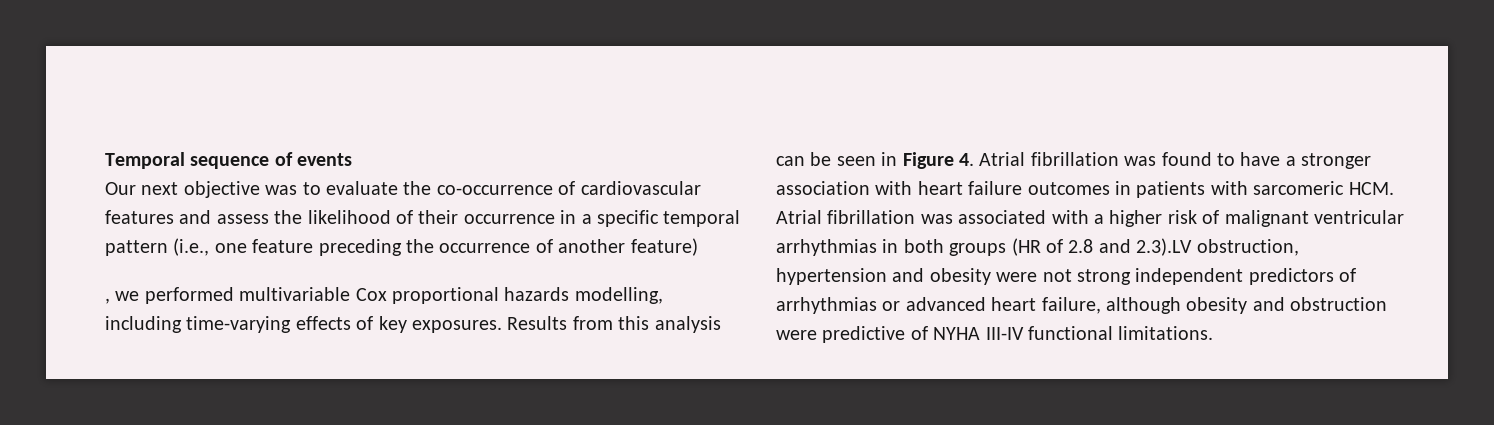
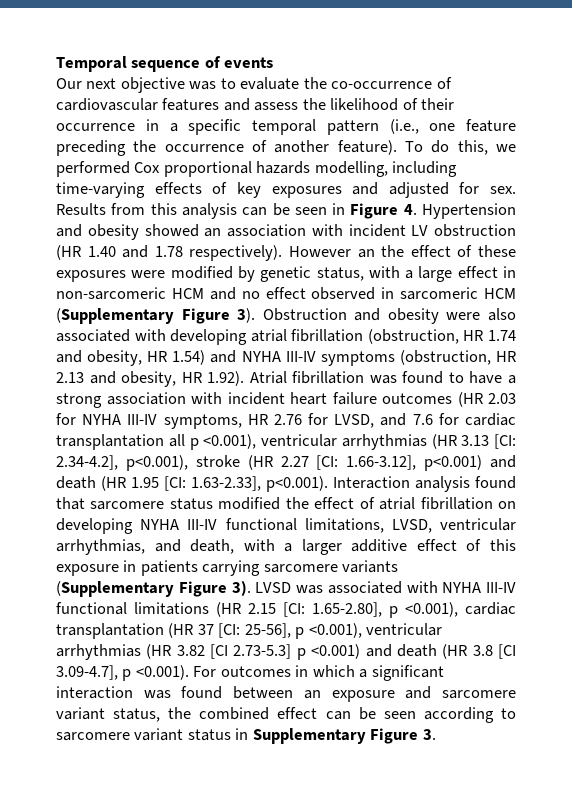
- Our next objective was to evaluate the co-occurrence of cardiovascular features and assess the likelihood of their occurrence in a specific temporal pattern (i.e., one feature preceding the occurrence of another feature)
- , we performed multivariable Cox proportional hazards modelling, including time-varying effects of key exposures.
+ Our next objective was to evaluate the co-occurrence of cardiovascular features and assess the likelihood of their occurrence in a specific temporal pattern (i.e., one feature preceding the occurrence of another feature). To do this, we performed Cox proportional hazards modelling, including time-varying effects of key exposures and adjusted for sex.
- Results from this analysis can be seen in Figure 4. Atrial fibrillation was found to have a stronger association with heart failure outcomes in patients with sarcomeric HCM. Atrial fibrillation was associated with a higher risk of malignant ventricular arrhythmias in both groups (HR of 2.8 and 2.3).LV obstruction, hypertension and obesity were not strong independent predictors of arrhythmias or advanced heart failure, although obesity and obstruction were predictive of NYHA III-IV functional limitations.
+ Results from this analysis can be seen in Figure 4. Hypertension and obesity showed an association with incident LV obstruction (HR 1.40 and 1.78 respectively). However an the effect of these exposures were modified by genetic status, with a large effect in non-sarcomeric HCM and no effect observed in sarcomeric HCM (Supplementary Figure 3). Obstruction and obesity were also associated with developing atrial fibrillation (obstruction, HR 1.74 and obesity, HR 1.54) and NYHA III-IV symptoms (obstruction, HR 2.13 and obesity, HR 1.92). Atrial fibrillation was found to have a strong association with incident heart failure outcomes (HR 2.03 for NYHA III-IV symptoms, HR 2.76 for LVSD, and 7.6 for cardiac transplantation all p <0.001), ventricular arrhythmias (HR 3.13 [CI: 2.34-4.2], p<0.001), stroke (HR 2.27 [CI: 1.66-3.12], p<0.001) and death (HR 1.95 [CI: 1.63-2.33], p<0.001). Interaction analysis found that sarcomere status modified the effect of atrial fibrillation on developing NYHA III-IV functional limitations, LVSD, ventricular arrhythmias, and death, with a larger additive effect of this exposure in patients carrying sarcomere variants (Supplementary Figure 3). LVSD was associated with NYHA III-IV functional limitations (HR 2.15 [CI: 1.65-2.80], p <0.001), cardiac transplantation (HR 37 [CI: 25-56], p <0.001), ventricular arrhythmias (HR 3.82 [CI 2.73-5.3] p <0.001) and death (HR 3.8 [CI 3.09-4.7], p <0.001). For outcomes in which a significant interaction was found between an exposure and sarcomere variant status, the combined effect can be seen according to sarcomere variant status in Supplementary Figure 3.

